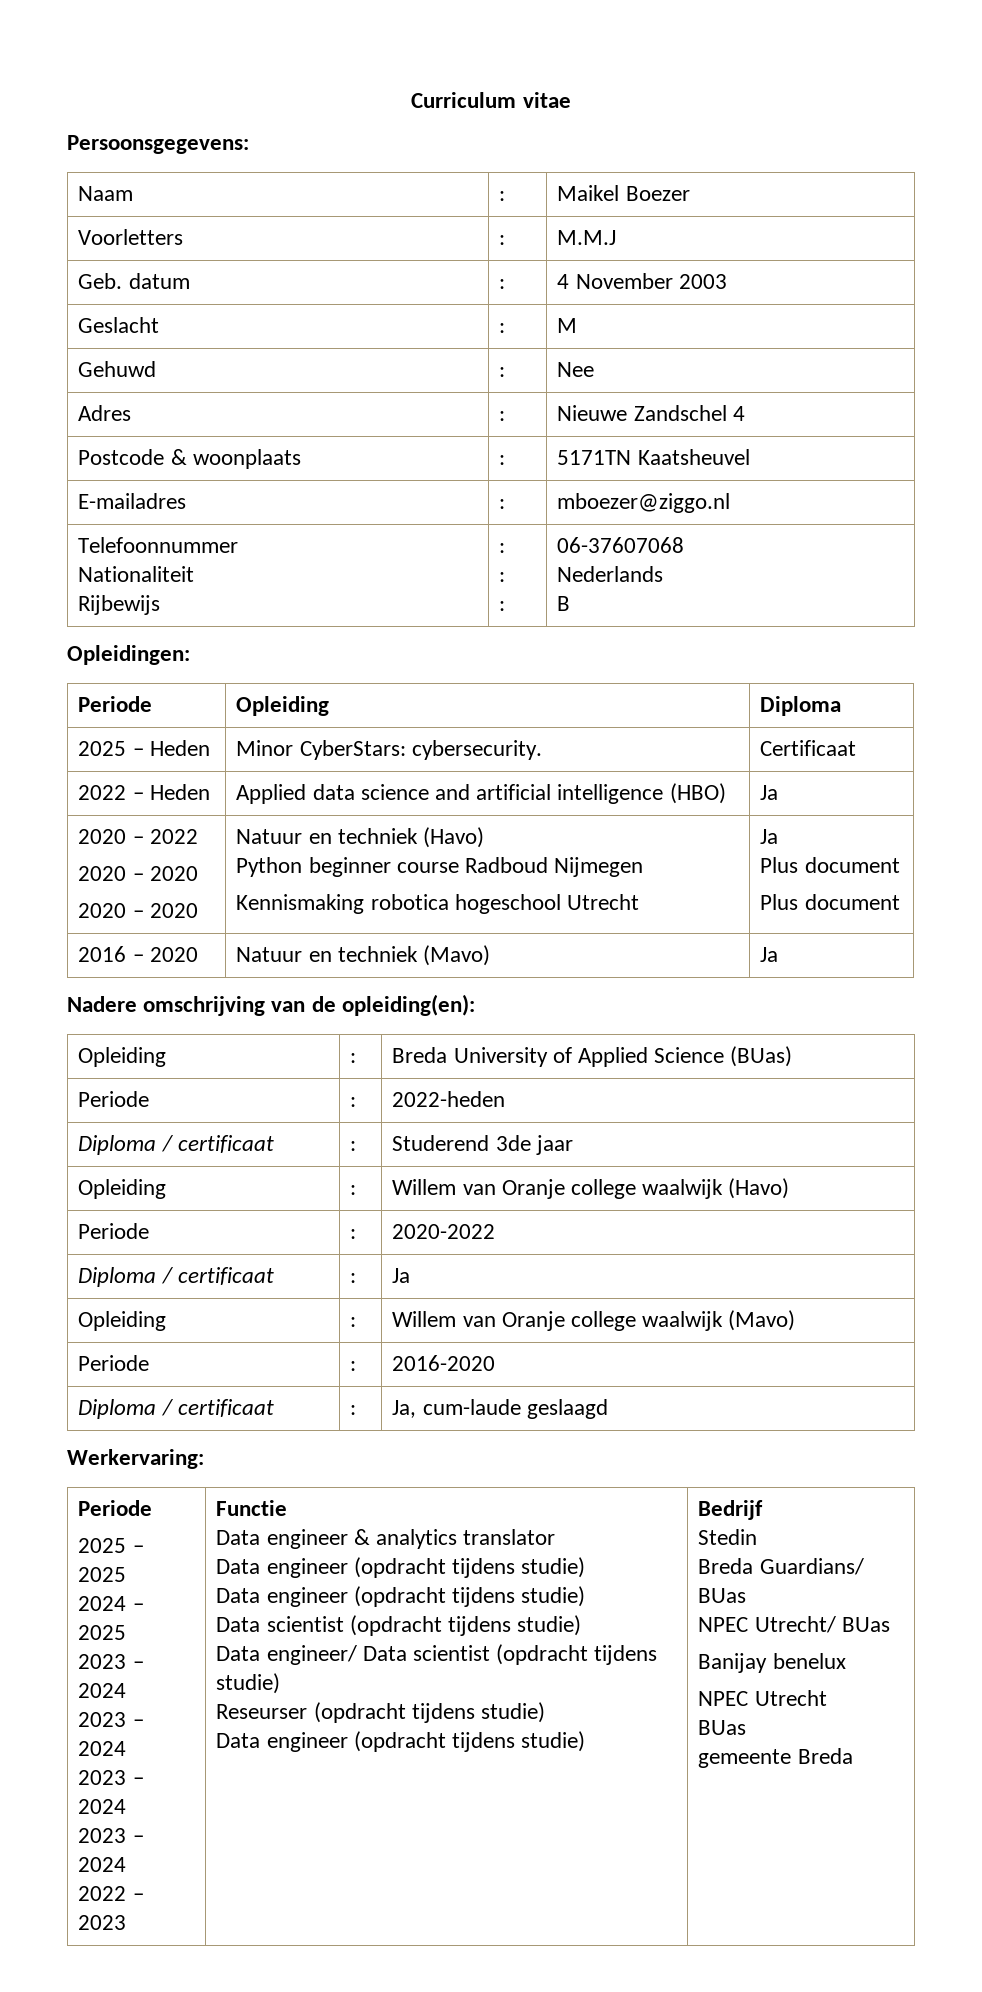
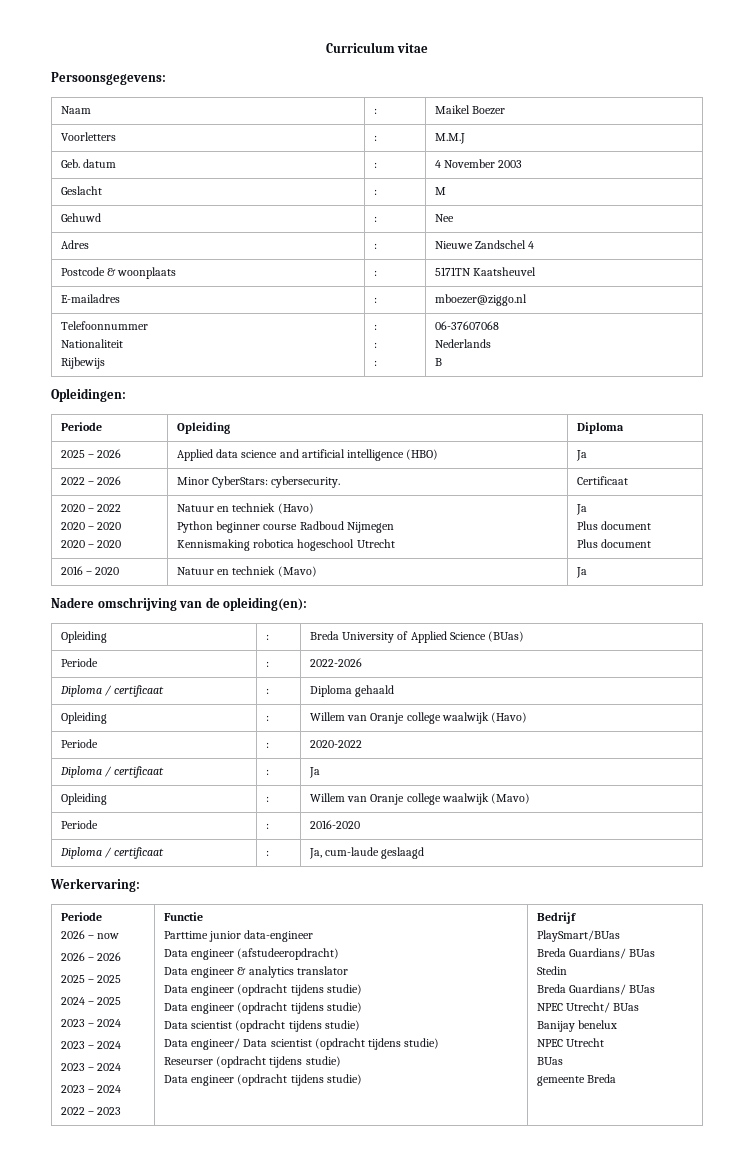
- 2025 – Heden | Minor CyberStars: cybersecurity. | Certificaat
- 2022 – Heden | Applied data science and artificial intelligence (HBO) | Ja
+ 2025 – 2026 | Applied data science and artificial intelligence (HBO) | Ja
+ 2022 – 2026 | Minor CyberStars: cybersecurity. | Certificaat
- Periode | : | 2022-heden
- Diploma / certificaat | : | Studerend 3de jaar
+ Periode | : | 2022-2026
+ Diploma / certificaat | : | Diploma gehaald
+ 2026 – now
+ 2026 – 2026
+ Parttime junior data-engineer
+ Data engineer (afstudeeropdracht)
+ PlaySmart/BUas
+ Breda Guardians/ BUas

